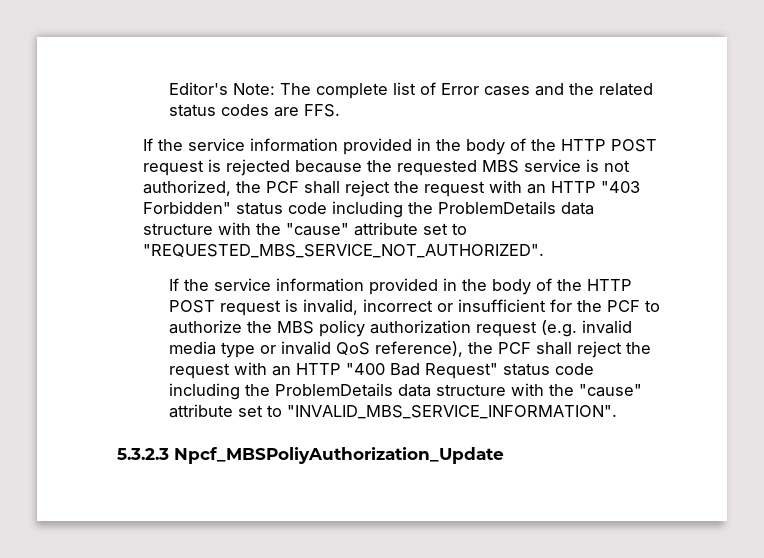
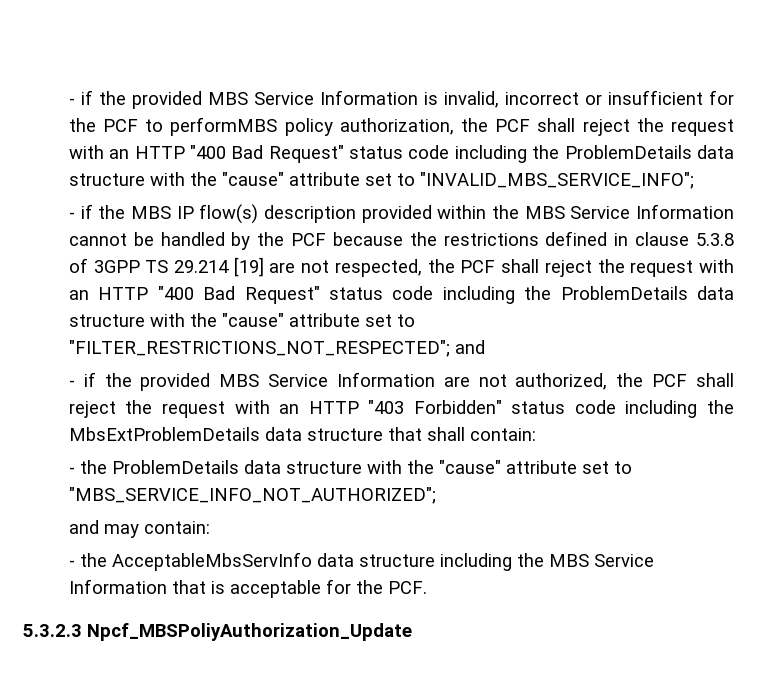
- Editor's Note: The complete list of Error cases and the related status codes are FFS.
- If the service information provided in the body of the HTTP POST request is rejected because the requested MBS service is not authorized, the PCF shall reject the request with an HTTP "403 Forbidden" status code including the ProblemDetails data structure with the "cause" attribute set to "REQUESTED_MBS_SERVICE_NOT_AUTHORIZED".
- If the service information provided in the body of the HTTP POST request is invalid, incorrect or insufficient for the PCF to authorize the MBS policy authorization request (e.g. invalid media type or invalid QoS reference), the PCF shall reject the request with an HTTP "400 Bad Request" status code including the ProblemDetails data structure with the "cause" attribute set to "INVALID_MBS_SERVICE_INFORMATION".
+ - if the provided MBS Service Information is invalid, incorrect or insufficient for the PCF to performMBS policy authorization, the PCF shall reject the request with an HTTP "400 Bad Request" status code including the ProblemDetails data structure with the "cause" attribute set to "INVALID_MBS_SERVICE_INFO";
+ - if the MBS IP flow(s) description provided within the MBS Service Information cannot be handled by the PCF because the restrictions defined in clause 5.3.8 of 3GPP TS 29.214 [19] are not respected, the PCF shall reject the request with an HTTP "400 Bad Request" status code including the ProblemDetails data structure with the "cause" attribute set to "FILTER_RESTRICTIONS_NOT_RESPECTED"; and
+ - if the provided MBS Service Information are not authorized, the PCF shall reject the request with an HTTP "403 Forbidden" status code including the MbsExtProblemDetails data structure that shall contain:
+ - the ProblemDetails data structure with the "cause" attribute set to "MBS_SERVICE_INFO_NOT_AUTHORIZED";
+ and may contain:
+ - the AcceptableMbsServInfo data structure including the MBS Service Information that is acceptable for the PCF.

